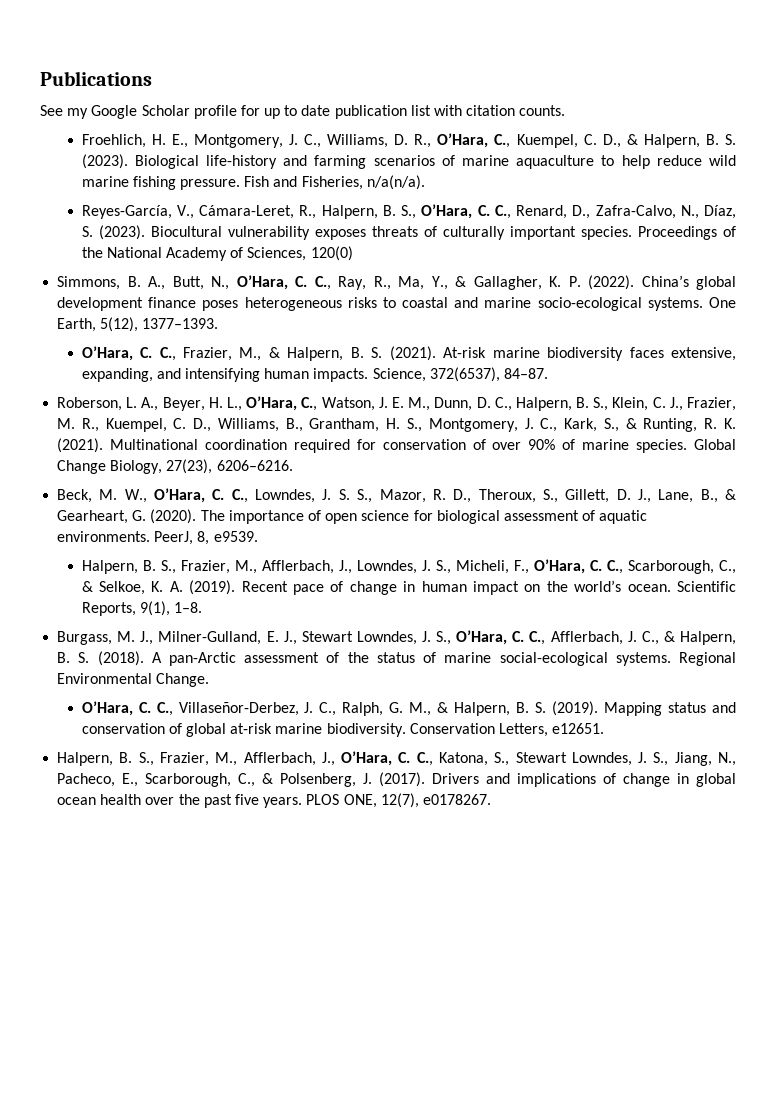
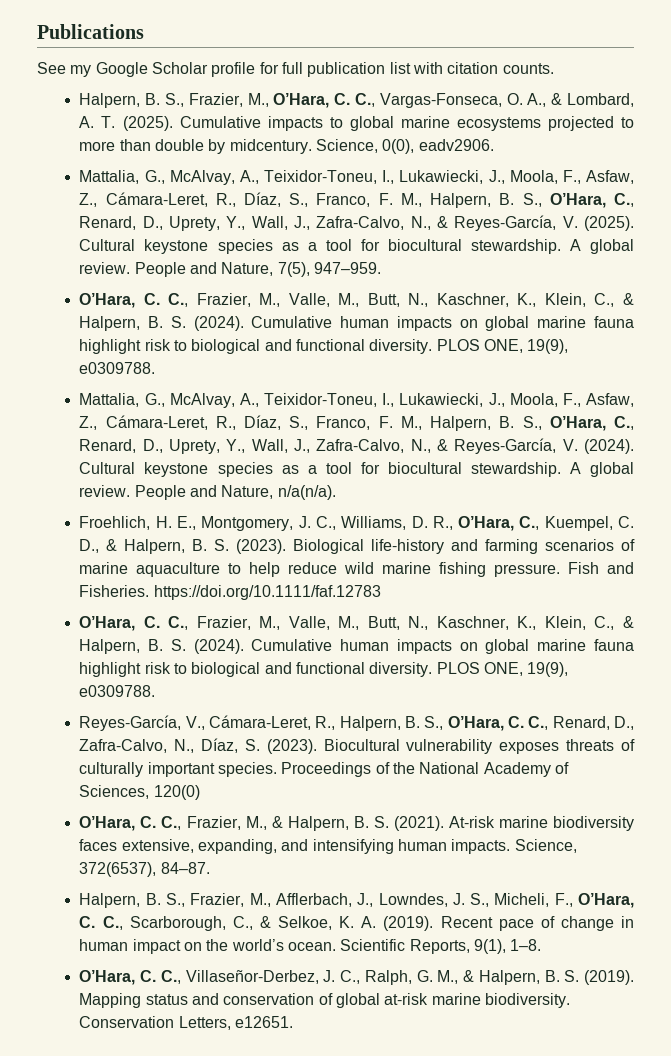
- See my Google Scholar profile for up to date publication list with citation counts.
+ See my Google Scholar profile for full publication list with citation counts.
+ Halpern, B. S., Frazier, M., O’Hara, C. C., Vargas-Fonseca, O. A., & Lombard, A. T. (2025). Cumulative impacts to global marine ecosystems projected to more than double by midcentury. Science, 0(0), eadv2906.
+ Mattalia, G., McAlvay, A., Teixidor-Toneu, I., Lukawiecki, J., Moola, F., Asfaw, Z., Cámara-Leret, R., Díaz, S., Franco, F. M., Halpern, B. S., O’Hara, C., Renard, D., Uprety, Y., Wall, J., Zafra-Calvo, N., & Reyes-García, V. (2025). Cultural keystone species as a tool for biocultural stewardship. A global review. People and Nature, 7(5), 947–959.
+ O’Hara, C. C., Frazier, M., Valle, M., Butt, N., Kaschner, K., Klein, C., & Halpern, B. S. (2024). Cumulative human impacts on global marine fauna highlight risk to biological and functional diversity. PLOS ONE, 19(9), e0309788.
+ Mattalia, G., McAlvay, A., Teixidor-Toneu, I., Lukawiecki, J., Moola, F., Asfaw, Z., Cámara-Leret, R., Díaz, S., Franco, F. M., Halpern, B. S., O’Hara, C., Renard, D., Uprety, Y., Wall, J., Zafra-Calvo, N., & Reyes-García, V. (2024). Cultural keystone species as a tool for biocultural stewardship. A global review. People and Nature, n/a(n/a).
- Fish and Fisheries, n/a(n/a).
+ Fish and Fisheries. https://doi.org/10.1111/faf.12783
+ O’Hara, C. C., Frazier, M., Valle, M., Butt, N., Kaschner, K., Klein, C., & Halpern, B. S. (2024). Cumulative human impacts on global marine fauna highlight risk to biological and functional diversity. PLOS ONE, 19(9), e0309788.
- Simmons, B. A., Butt, N., O’Hara, C. C., Ray, R., Ma, Y., & Gallagher, K. P. (2022). China’s global development finance poses heterogeneous risks to coastal and marine socio-ecological systems. One Earth, 5(12), 1377–1393.
- Roberson, L. A., Beyer, H. L., O’Hara, C., Watson, J. E. M., Dunn, D. C., Halpern, B. S., Klein, C. J., Frazier, M. R., Kuempel, C. D., Williams, B., Grantham, H. S., Montgomery, J. C., Kark, S., & Runting, R. K. (2021). Multinational coordination required for conservation of over 90% of marine species. Global Change Biology, 27(23), 6206–6216.
- Beck, M. W., O’Hara, C. C., Lowndes, J. S. S., Mazor, R. D., Theroux, S., Gillett, D. J., Lane, B., & Gearheart, G. (2020). The importance of open science for biological assessment of aquatic environments. PeerJ, 8, e9539.
- Burgass, M. J., Milner-Gulland, E. J., Stewart Lowndes, J. S., O’Hara, C. C., Afflerbach, J. C., & Halpern, B. S. (2018). A pan-Arctic assessment of the status of marine social-ecological systems. Regional Environmental Change.
- Halpern, B. S., Frazier, M., Afflerbach, J., O’Hara, C. C., Katona, S., Stewart Lowndes, J. S., Jiang, N., Pacheco, E., Scarborough, C., & Polsenberg, J. (2017). Drivers and implications of change in global ocean health over the past five years. PLOS ONE, 12(7), e0178267.

